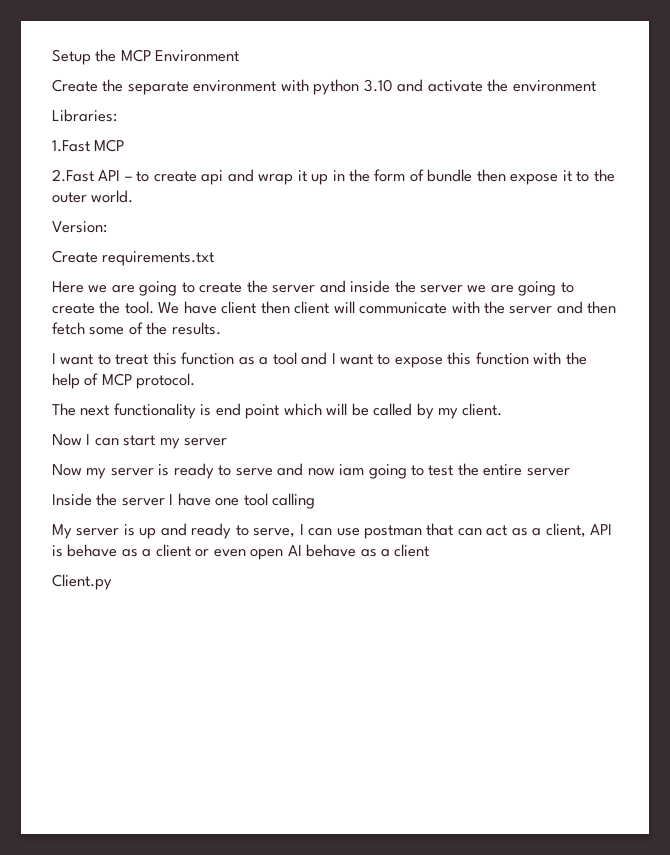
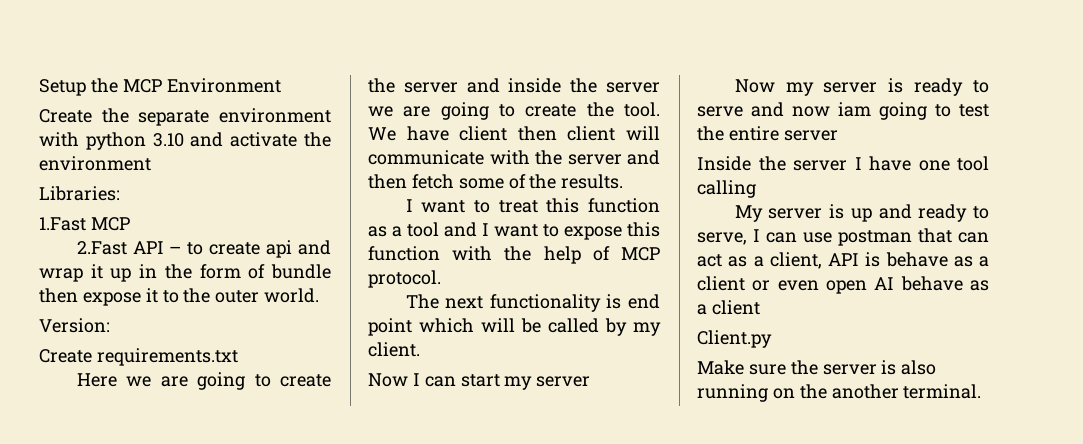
+ Make sure the server is also running on the another terminal.

